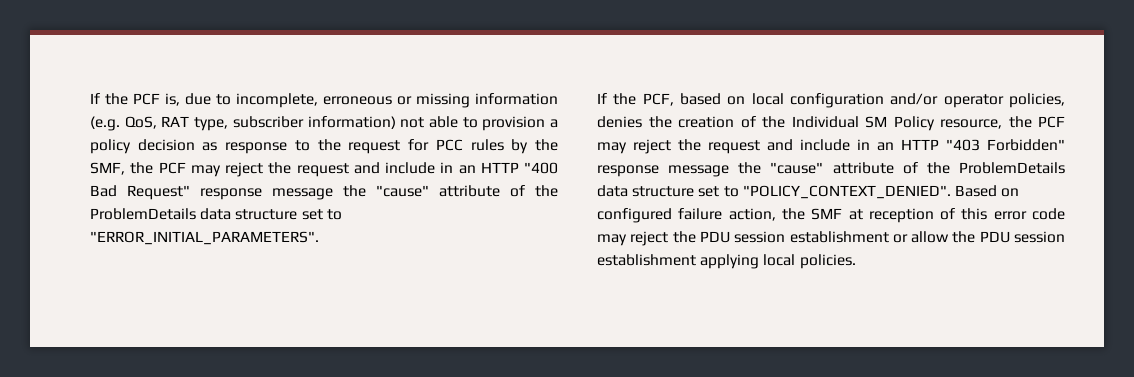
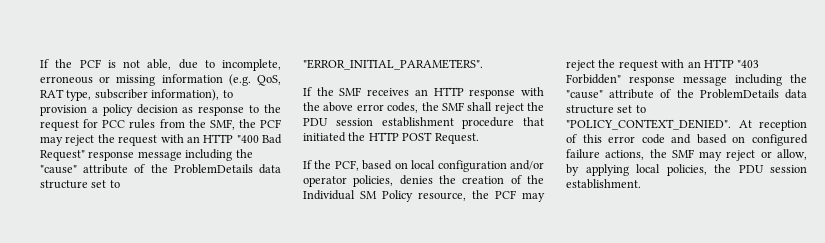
- If the PCF is, due to incomplete, erroneous or missing information (e.g. QoS, RAT type, subscriber information) not able to provision a policy decision as response to the request for PCC rules by the SMF, the PCF may reject the request and include in an HTTP "400 Bad Request" response message the "cause" attribute of the ProblemDetails data structure set to "ERROR_INITIAL_PARAMETERS".
+ If the PCF is not able, due to incomplete, erroneous or missing information (e.g. QoS, RAT type, subscriber information), to provision a policy decision as response to the request for PCC rules from the SMF, the PCF may reject the request with an HTTP "400 Bad Request" response message including the "cause" attribute of the ProblemDetails data structure set to "ERROR_INITIAL_PARAMETERS".
+ If the SMF receives an HTTP response with the above error codes, the SMF shall reject the PDU session establishment procedure that initiated the HTTP POST Request.
- If the PCF, based on local configuration and/or operator policies, denies the creation of the Individual SM Policy resource, the PCF may reject the request and include in an HTTP "403 Forbidden" response message the "cause" attribute of the ProblemDetails data structure set to "POLICY_CONTEXT_DENIED".
+ If the PCF, based on local configuration and/or operator policies, denies the creation of the Individual SM Policy resource, the PCF may reject the request with an HTTP "403 Forbidden" response message including the "cause" attribute of the ProblemDetails data structure set to "POLICY_CONTEXT_DENIED".
- Based on configured failure action, the SMF at reception of this error code may reject the PDU session establishment or allow the PDU session establishment applying local policies.
+ At reception of this error code and based on configured failure actions, the SMF may reject or allow, by applying local policies, the PDU session establishment.

